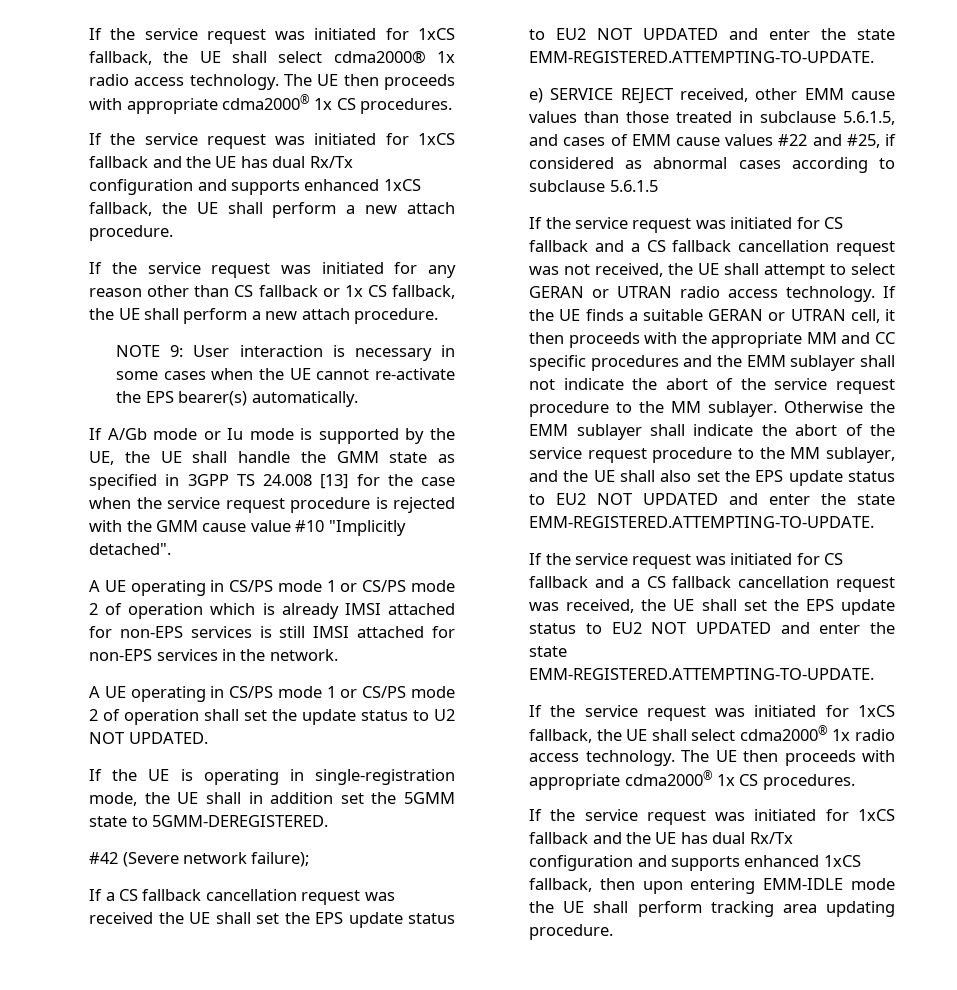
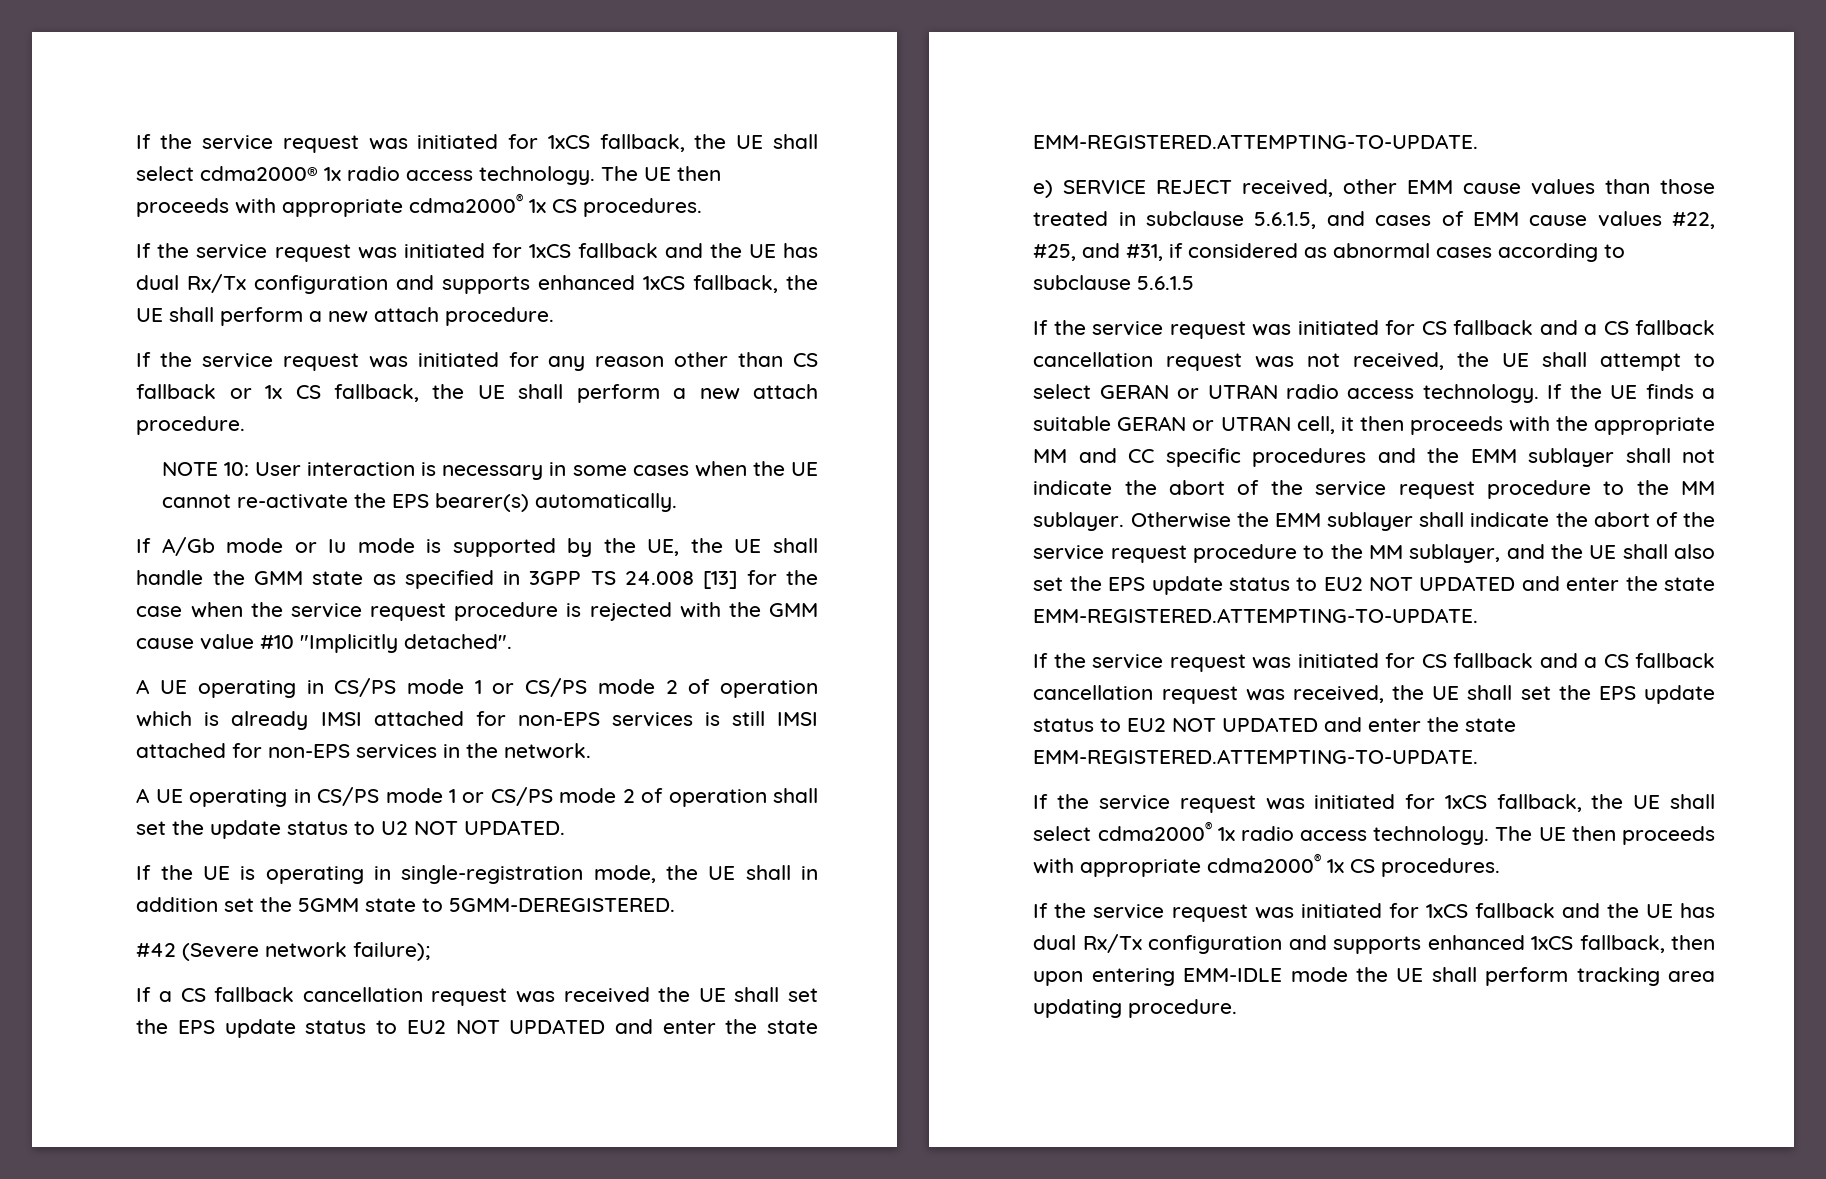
- NOTE 9: User interaction is necessary in some cases when the UE cannot re-activate the EPS bearer(s) automatically.
+ NOTE 10: User interaction is necessary in some cases when the UE cannot re-activate the EPS bearer(s) automatically.
- e) SERVICE REJECT received, other EMM cause values than those treated in subclause 5.6.1.5, and cases of EMM cause values #22 and #25, if considered as abnormal cases according to subclause 5.6.1.5
+ e) SERVICE REJECT received, other EMM cause values than those treated in subclause 5.6.1.5, and cases of EMM cause values #22, #25, and #31, if considered as abnormal cases according to subclause 5.6.1.5

